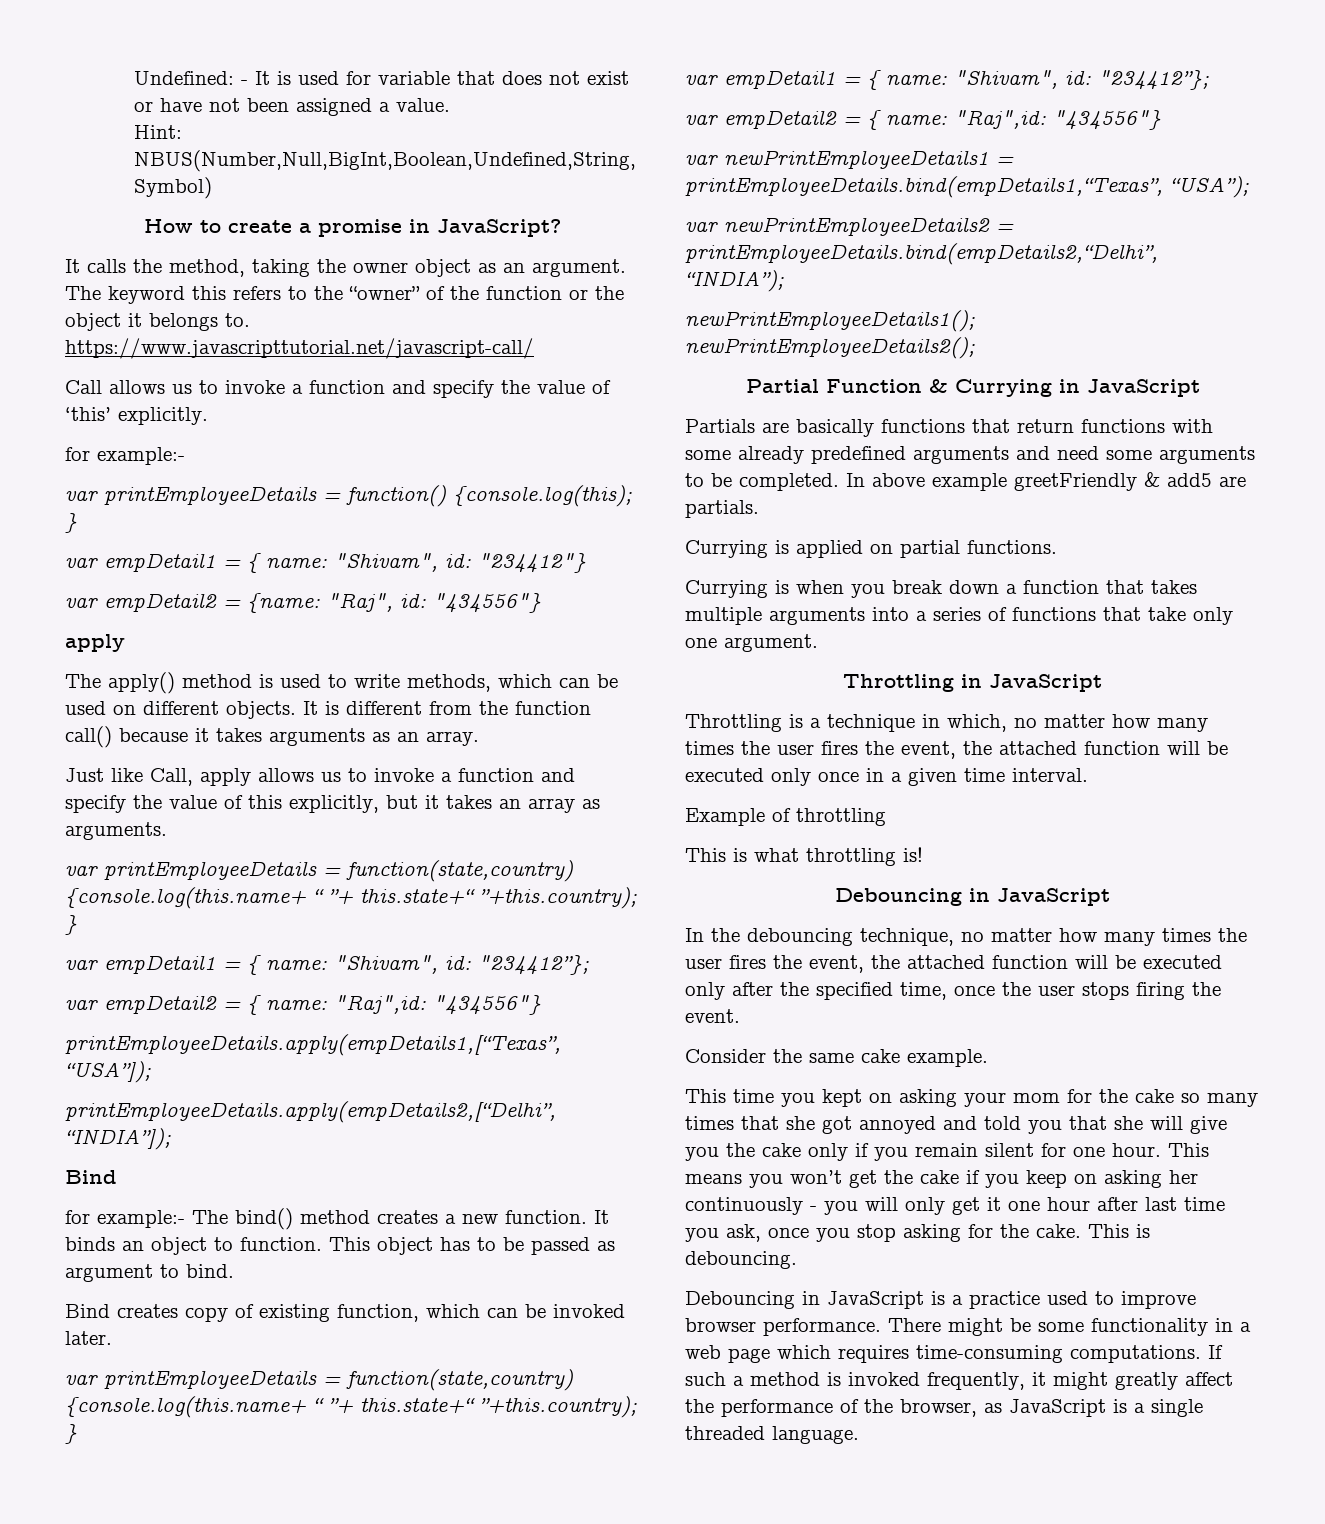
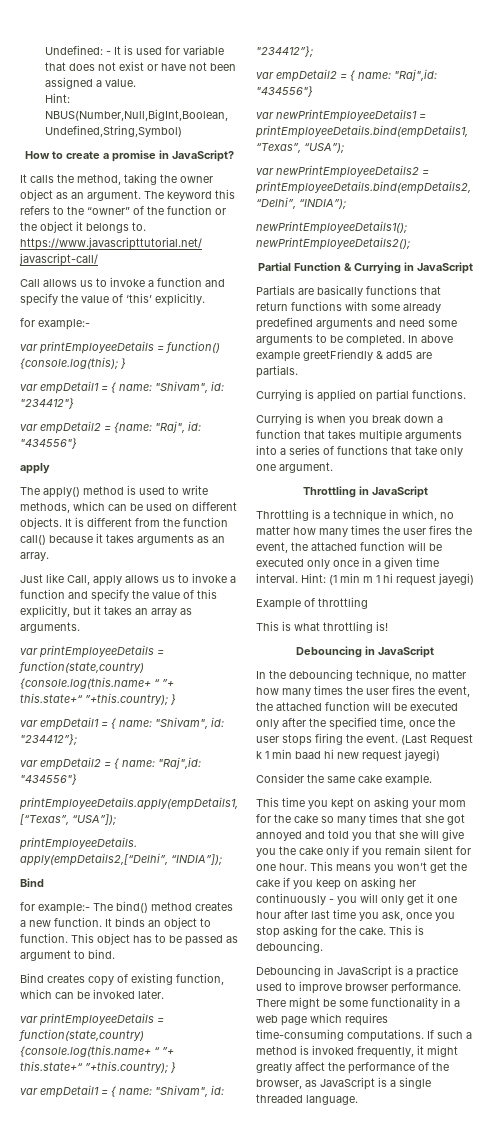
+ Hint: (1 min m 1 hi request jayegi)
+ (Last Request k 1 min baad hi new request jayegi)

